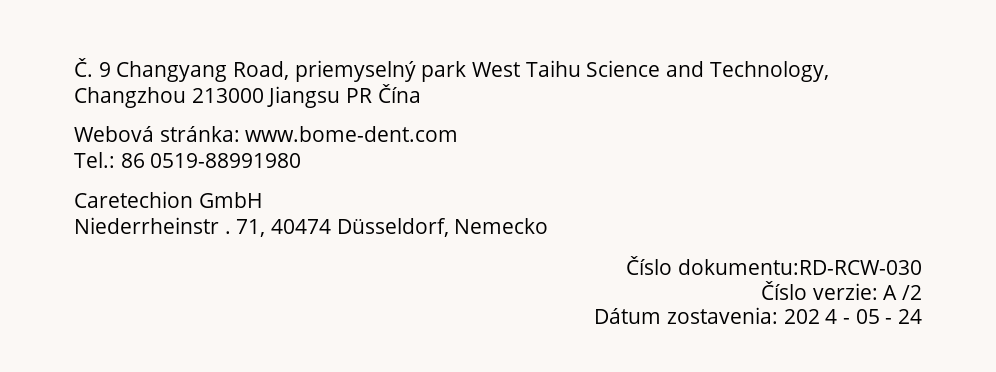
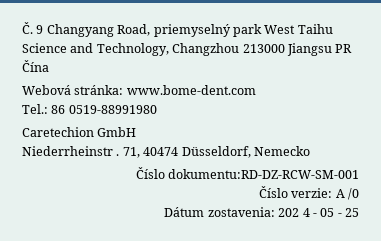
- Číslo dokumentu:RD-RCW-030
+ Číslo dokumentu:RD-DZ-RCW-SM-001
- Číslo verzie: A /2
+ Číslo verzie: A /0
- Dátum zostavenia: 202 4 - 05 - 24
+ Dátum zostavenia: 202 4 - 05 - 25

